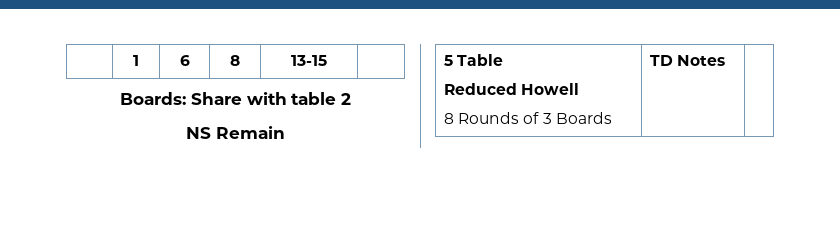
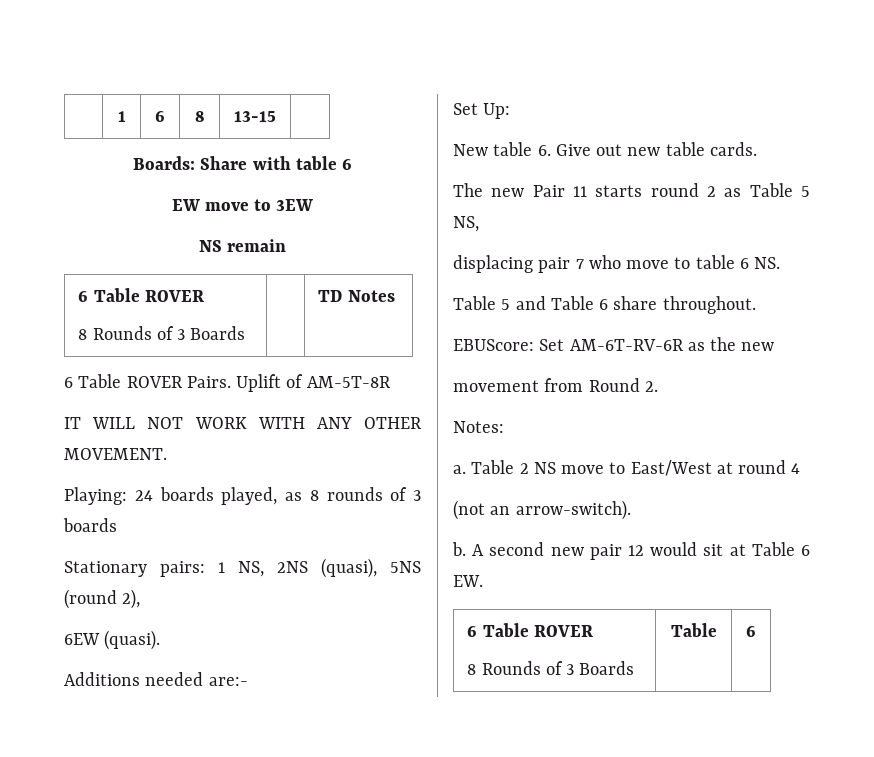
- Boards: Share with table 2
- NS Remain
- 5 Table
- Reduced Howell
- 8 Rounds of 3 Boards | TD Notes |
+ Boards: Share with table 6
+ EW move to 3EW
+ NS remain
+ 6 Table ROVER
+ 8 Rounds of 3 Boards | | TD Notes
+ 6 Table ROVER Pairs. Uplift of AM-5T-8R
+ IT WILL NOT WORK WITH ANY OTHER MOVEMENT.
+ Playing: 24 boards played, as 8 rounds of 3 boards
+ Stationary pairs: 1 NS, 2NS (quasi), 5NS (round 2),
+ 6EW (quasi).
+ Additions needed are:-
+ Set Up:
+ New table 6. Give out new table cards.
+ The new Pair 11 starts round 2 as Table 5 NS,
+ displacing pair 7 who move to table 6 NS.
+ Table 5 and Table 6 share throughout.
+ EBUScore: Set AM-6T-RV-6R as the new
+ movement from Round 2.
+ Notes:
+ a. Table 2 NS move to East/West at round 4
+ (not an arrow-switch).
+ b. A second new pair 12 would sit at Table 6 EW.
+ 6 Table ROVER
+ 8 Rounds of 3 Boards | Table | 6

